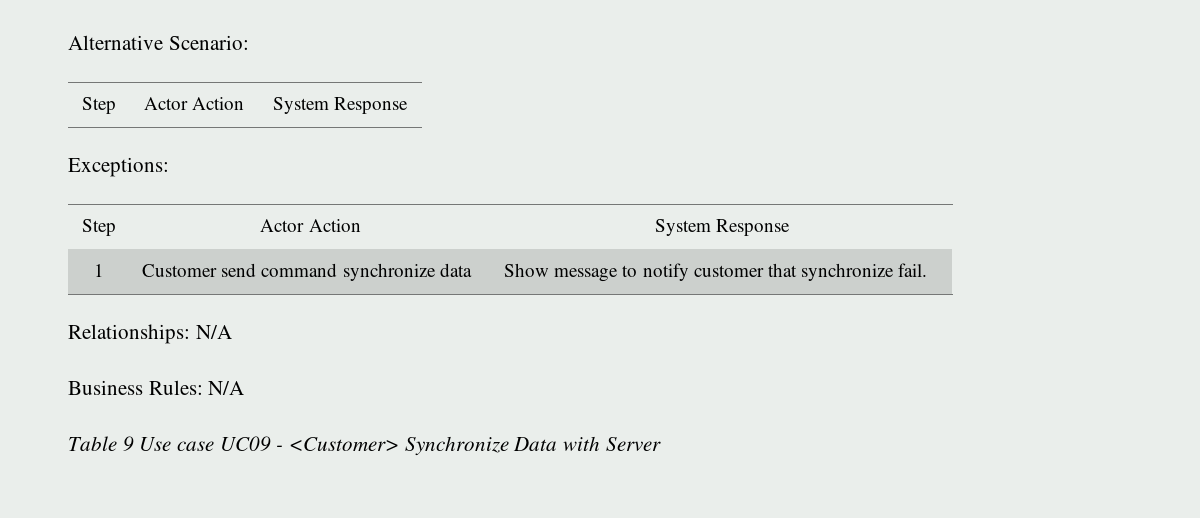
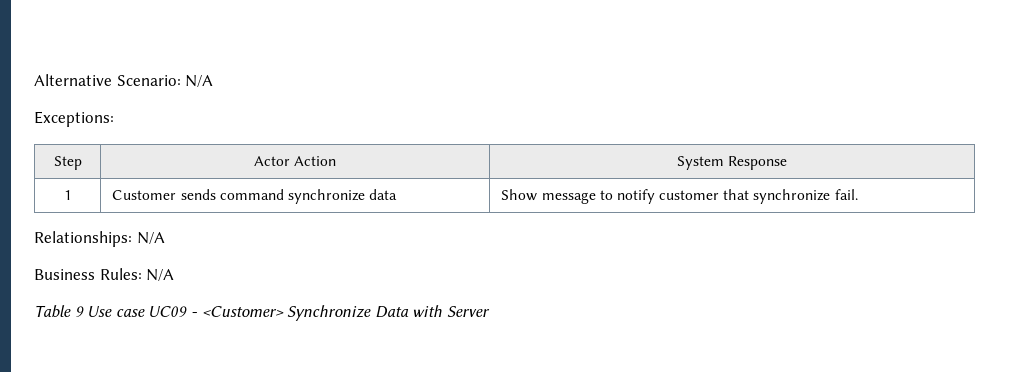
- Alternative Scenario:
- Step | Actor Action | System Response
+ Alternative Scenario: N/A
- 1 | Customer send command synchronize data | Show message to notify customer that synchronize fail.
+ 1 | Customer sends command synchronize data | Show message to notify customer that synchronize fail.

